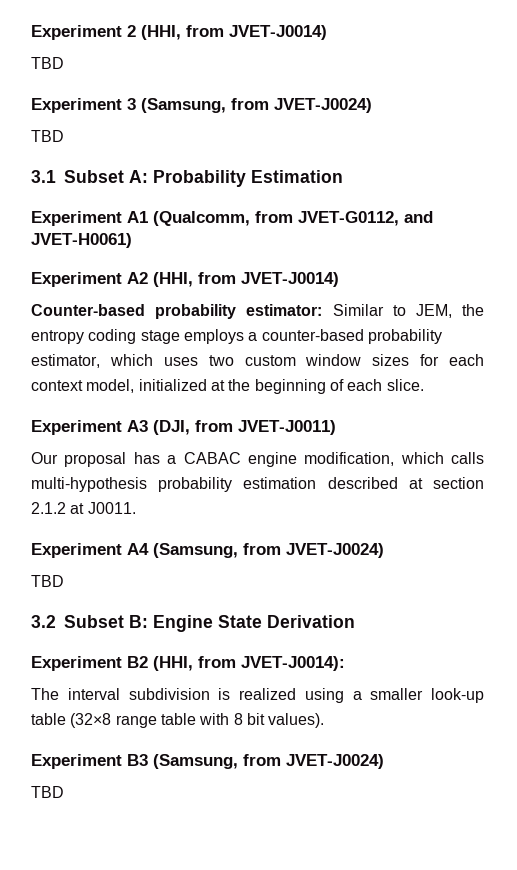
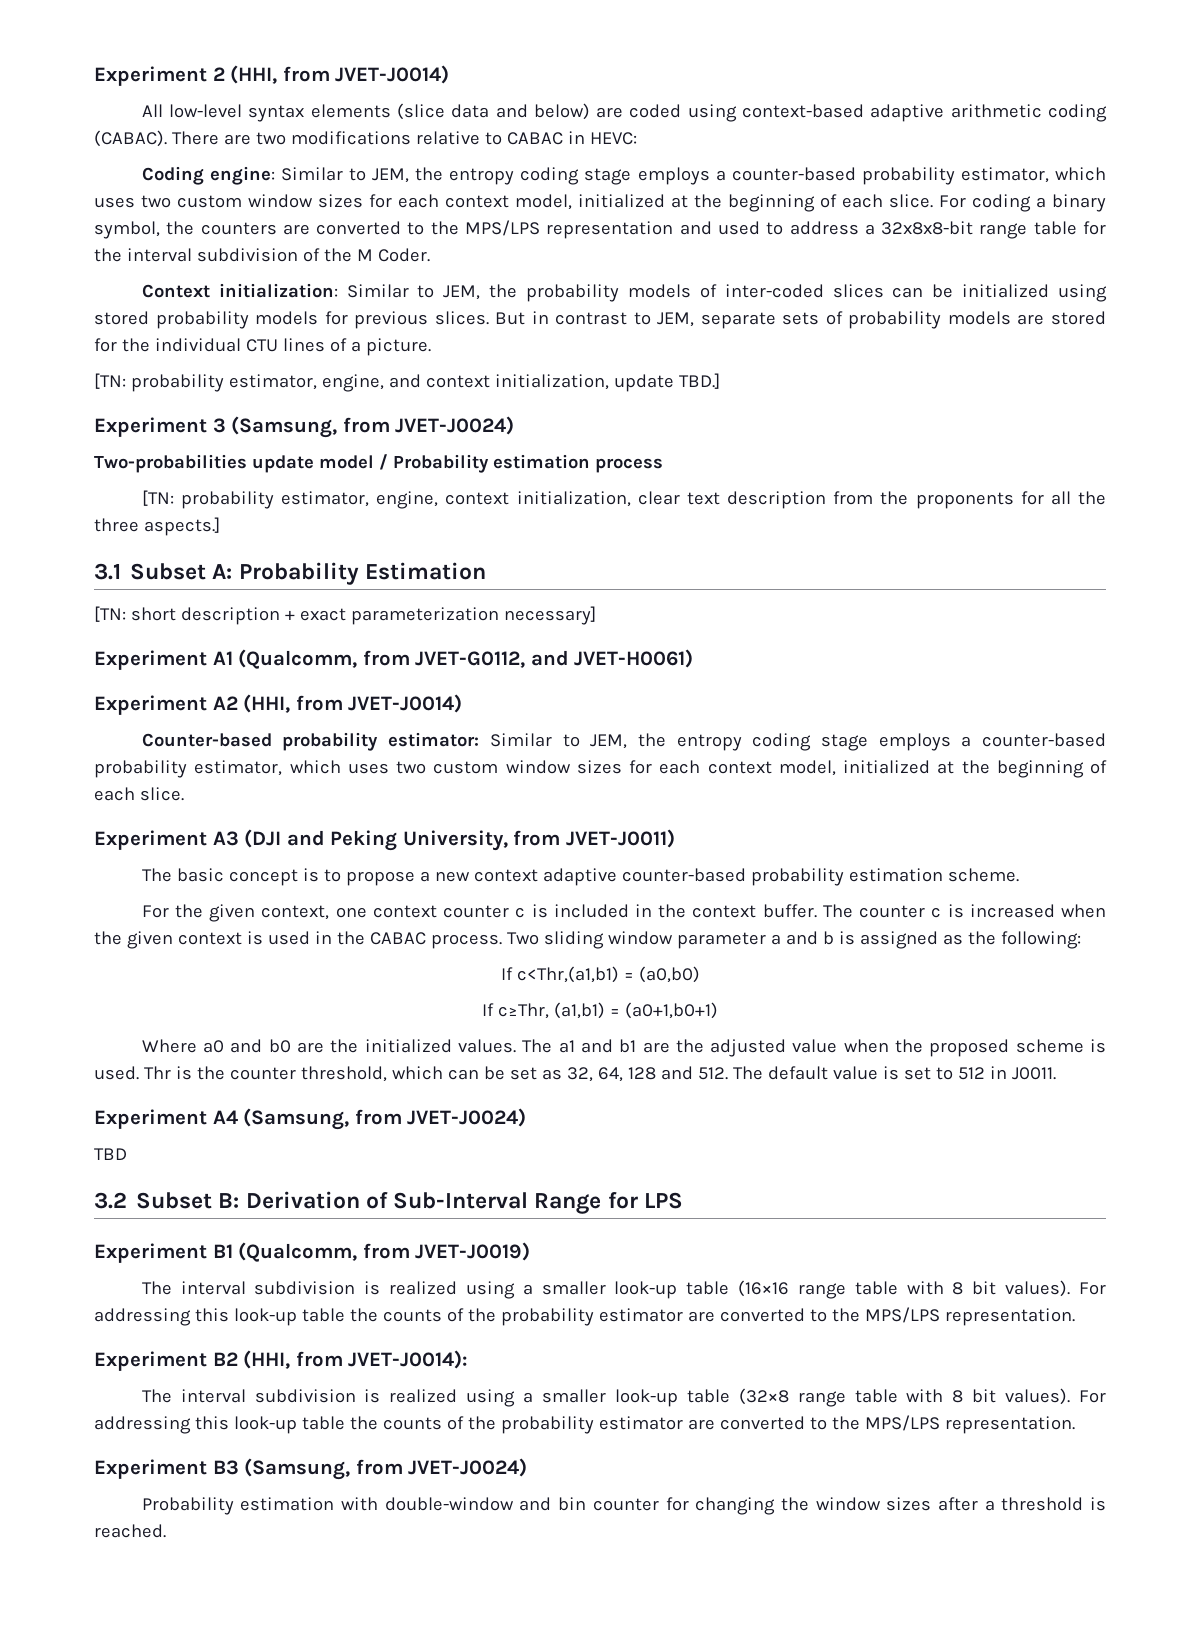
  Experiment 2 (HHI, from JVET-J0014)
- TBD
+ All low-level syntax elements (slice data and below) are coded using context-based adaptive arithmetic coding (CABAC). There are two modifications relative to CABAC in HEVC:
+ Coding engine: Similar to JEM, the entropy coding stage employs a counter-based probability estimator, which uses two custom window sizes for each context model, initialized at the beginning of each slice. For coding a binary symbol, the counters are converted to the MPS/LPS representation and used to address a 32x8x8-bit range table for the interval subdivision of the M Coder.
+ Context initialization: Similar to JEM, the probability models of inter-coded slices can be initialized using stored probability models for previous slices. But in contrast to JEM, separate sets of probability models are stored for the individual CTU lines of a picture.
+ [TN: probability estimator, engine, and context initialization, update TBD.]
  Experiment 3 (Samsung, from JVET-J0024)
- TBD
+ Two-probabilities update model / Probability estimation process
+ [TN: probability estimator, engine, context initialization, clear text description from the proponents for all the three aspects.]
+ [TN: short description + exact parameterization necessary]
- Experiment A3 (DJI, from JVET-J0011)
- Our proposal has a CABAC engine modification, which calls multi-hypothesis probability estimation described at section 2.1.2 at J0011.
+ Experiment A3 (DJI and Peking University, from JVET-J0011)
+ The basic concept is to propose a new context adaptive counter-based probability estimation scheme.
+ For the given context, one context counter c is included in the context buffer. The counter c is increased when the given context is used in the CABAC process. Two sliding window parameter a and b is assigned as the following:
+ If c<Thr,(a1,b1) = (a0,b0)
+ If c≥Thr, (a1,b1) = (a0+1,b0+1)
+ Where a0 and b0 are the initialized values. The a1 and b1 are the adjusted value when the proposed scheme is used. Thr is the counter threshold, which can be set as 32, 64, 128 and 512. The default value is set to 512 in J0011.
- 3.2 Subset B: Engine State Derivation
+ 3.2 Subset B: Derivation of Sub-Interval Range for LPS
+ Experiment B1 (Qualcomm, from JVET-J0019)
+ The interval subdivision is realized using a smaller look-up table (16×16 range table with 8 bit values). For addressing this look-up table the counts of the probability estimator are converted to the MPS/LPS representation.
- The interval subdivision is realized using a smaller look-up table (32×8 range table with 8 bit values).
+ The interval subdivision is realized using a smaller look-up table (32×8 range table with 8 bit values). For addressing this look-up table the counts of the probability estimator are converted to the MPS/LPS representation.
  Experiment B3 (Samsung, from JVET-J0024)
- TBD
+ Probability estimation with double-window and bin counter for changing the window sizes after a threshold is reached.

